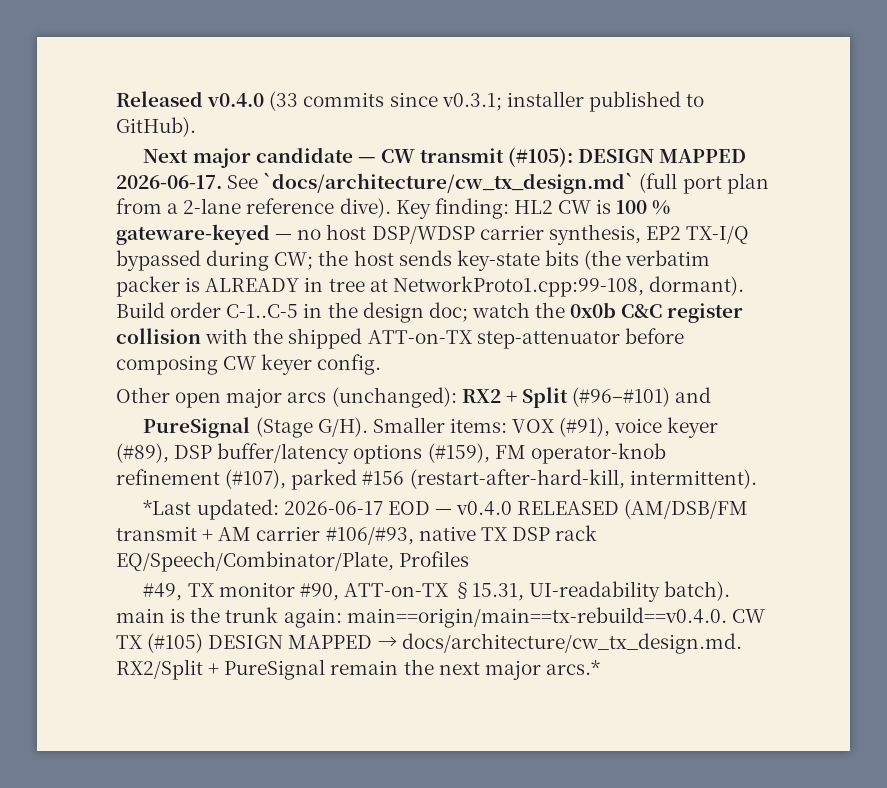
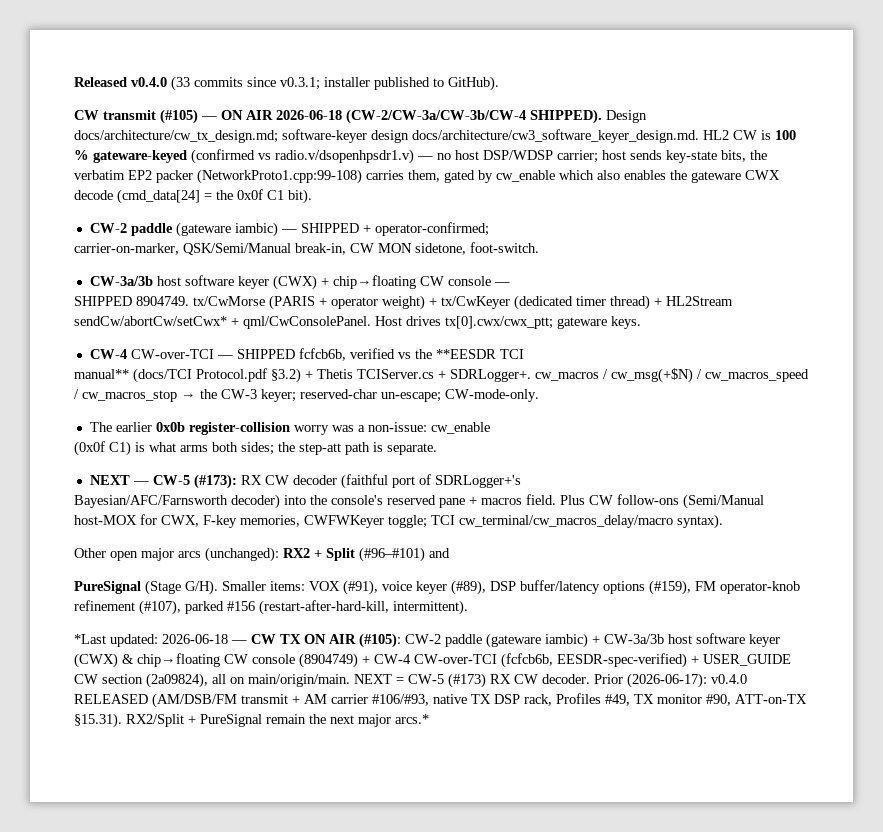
- Next major candidate — CW transmit (#105): DESIGN MAPPED 2026-06-17. See `docs/architecture/cw_tx_design.md` (full port plan from a 2-lane reference dive). Key finding: HL2 CW is 100 % gateware-keyed — no host DSP/WDSP carrier synthesis, EP2 TX-I/Q bypassed during CW; the host sends key-state bits (the verbatim packer is ALREADY in tree at NetworkProto1.cpp:99-108, dormant). Build order C-1..C-5 in the design doc; watch the 0x0b C&C register collision with the shipped ATT-on-TX step-attenuator before composing CW keyer config.
+ CW transmit (#105) — ON AIR 2026-06-18 (CW-2/CW-3a/CW-3b/CW-4 SHIPPED). Design docs/architecture/cw_tx_design.md; software-keyer design docs/architecture/cw3_software_keyer_design.md. HL2 CW is 100 % gateware-keyed (confirmed vs radio.v/dsopenhpsdr1.v) — no host DSP/WDSP carrier; host sends key-state bits, the verbatim EP2 packer (NetworkProto1.cpp:99-108) carries them, gated by cw_enable which also enables the gateware CWX decode (cmd_data[24] = the 0x0f C1 bit).
+ CW-2 paddle (gateware iambic) — SHIPPED + operator-confirmed;
+ carrier-on-marker, QSK/Semi/Manual break-in, CW MON sidetone, foot-switch.
+ CW-3a/3b host software keyer (CWX) + chip→floating CW console —
+ SHIPPED 8904749. tx/CwMorse (PARIS + operator weight) + tx/CwKeyer (dedicated timer thread) + HL2Stream sendCw/abortCw/setCwx* + qml/CwConsolePanel. Host drives tx[0].cwx/cwx_ptt; gateware keys.
+ CW-4 CW-over-TCI — SHIPPED fcfcb6b, verified vs the **EESDR TCI
+ manual** (docs/TCI Protocol.pdf §3.2) + Thetis TCIServer.cs + SDRLogger+. cw_macros / cw_msg(+$N) / cw_macros_speed / cw_macros_stop → the CW-3 keyer; reserved-char un-escape; CW-mode-only.
+ The earlier 0x0b register-collision worry was a non-issue: cw_enable
+ (0x0f C1) is what arms both sides; the step-att path is separate.
+ NEXT — CW-5 (#173): RX CW decoder (faithful port of SDRLogger+'s
+ Bayesian/AFC/Farnsworth decoder) into the console's reserved pane + macros field. Plus CW follow-ons (Semi/Manual host-MOX for CWX, F-key memories, CWFWKeyer toggle; TCI cw_terminal/cw_macros_delay/macro syntax).
- *Last updated: 2026-06-17 EOD — v0.4.0 RELEASED (AM/DSB/FM transmit + AM carrier #106/#93, native TX DSP rack EQ/Speech/Combinator/Plate, Profiles
- #49, TX monitor #90, ATT-on-TX §15.31, UI-readability batch). main is the trunk again: main==origin/main==tx-rebuild==v0.4.0. CW TX (#105) DESIGN MAPPED → docs/architecture/cw_tx_design.md. RX2/Split + PureSignal remain the next major arcs.*
+ *Last updated: 2026-06-18 — CW TX ON AIR (#105): CW-2 paddle (gateware iambic) + CW-3a/3b host software keyer (CWX) & chip→floating CW console (8904749) + CW-4 CW-over-TCI (fcfcb6b, EESDR-spec-verified) + USER_GUIDE CW section (2a09824), all on main/origin/main. NEXT = CW-5 (#173) RX CW decoder. Prior (2026-06-17): v0.4.0 RELEASED (AM/DSB/FM transmit + AM carrier #106/#93, native TX DSP rack, Profiles #49, TX monitor #90, ATT-on-TX §15.31). RX2/Split + PureSignal remain the next major arcs.*

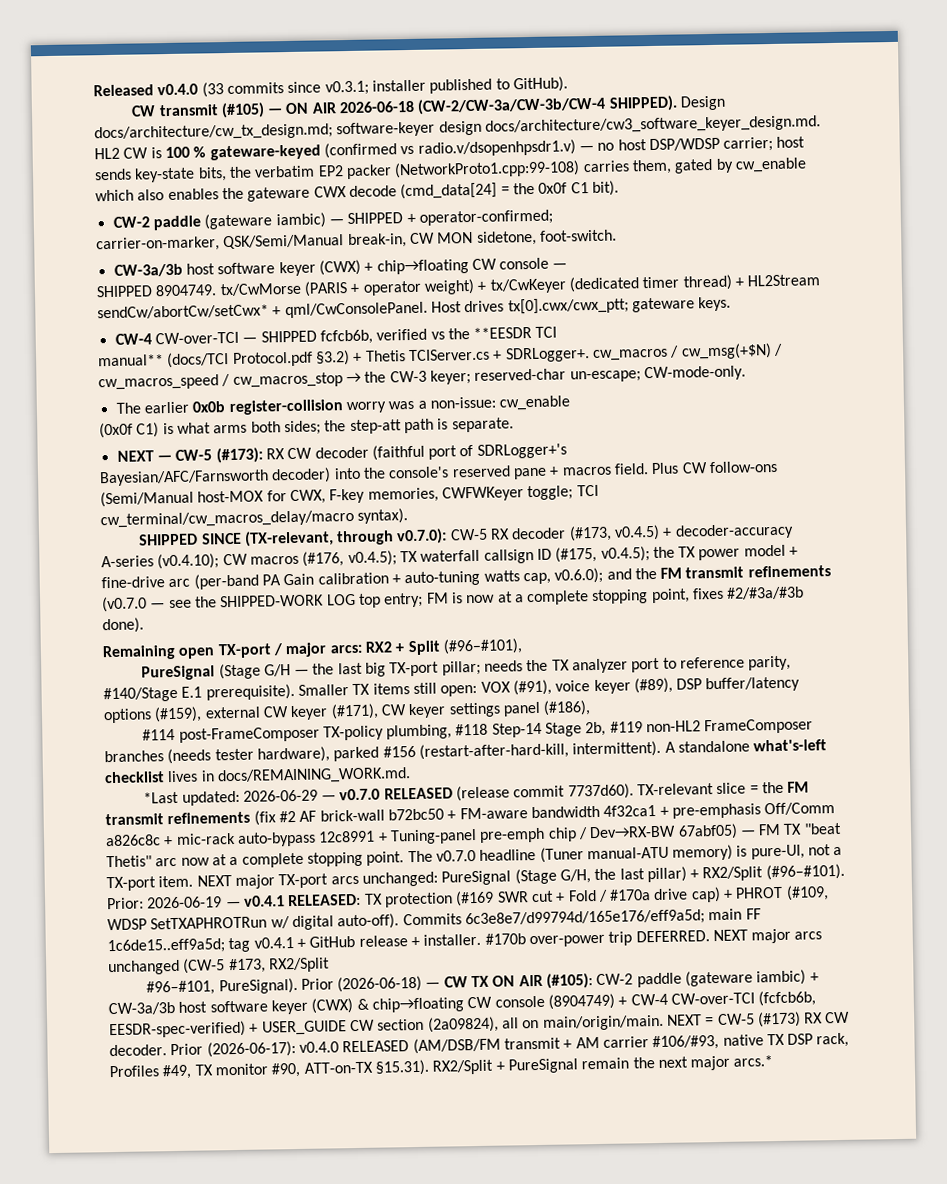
- Other open major arcs (unchanged): RX2 + Split (#96–#101) and
- PureSignal (Stage G/H). Smaller items: VOX (#91), voice keyer (#89), DSP buffer/latency options (#159), FM operator-knob refinement (#107), parked #156 (restart-after-hard-kill, intermittent).
- *Last updated: 2026-06-18 — CW TX ON AIR (#105): CW-2 paddle (gateware iambic) + CW-3a/3b host software keyer (CWX) & chip→floating CW console (8904749) + CW-4 CW-over-TCI (fcfcb6b, EESDR-spec-verified) + USER_GUIDE CW section (2a09824), all on main/origin/main.
+ SHIPPED SINCE (TX-relevant, through v0.7.0): CW-5 RX decoder (#173, v0.4.5) + decoder-accuracy A-series (v0.4.10); CW macros (#176, v0.4.5); TX waterfall callsign ID (#175, v0.4.5); the TX power model + fine-drive arc (per-band PA Gain calibration + auto-tuning watts cap, v0.6.0); and the FM transmit refinements (v0.7.0 — see the SHIPPED-WORK LOG top entry; FM is now at a complete stopping point, fixes #2/#3a/#3b done).
+ Remaining open TX-port / major arcs: RX2 + Split (#96–#101),
+ PureSignal (Stage G/H — the last big TX-port pillar; needs the TX analyzer port to reference parity, #140/Stage E.1 prerequisite). Smaller TX items still open: VOX (#91), voice keyer (#89), DSP buffer/latency options (#159), external CW keyer (#171), CW keyer settings panel (#186),
+ #114 post-FrameComposer TX-policy plumbing, #118 Step-14 Stage 2b, #119 non-HL2 FrameComposer branches (needs tester hardware), parked #156 (restart-after-hard-kill, intermittent). A standalone what's-left checklist lives in docs/REMAINING_WORK.md.
+ *Last updated: 2026-06-29 — v0.7.0 RELEASED (release commit 7737d60). TX-relevant slice = the FM transmit refinements (fix #2 AF brick-wall b72bc50 + FM-aware bandwidth 4f32ca1 + pre-emphasis Off/Comm a826c8c + mic-rack auto-bypass 12c8991 + Tuning-panel pre-emph chip / Dev→RX-BW 67abf05) — FM TX "beat Thetis" arc now at a complete stopping point. The v0.7.0 headline (Tuner manual-ATU memory) is pure-UI, not a TX-port item. NEXT major TX-port arcs unchanged: PureSignal (Stage G/H, the last pillar) + RX2/Split (#96–#101). Prior: 2026-06-19 — v0.4.1 RELEASED: TX protection (#169 SWR cut + Fold / #170a drive cap) + PHROT (#109, WDSP SetTXAPHROTRun w/ digital auto-off). Commits 6c3e8e7/d99794d/165e176/eff9a5d; main FF 1c6de15..eff9a5d; tag v0.4.1 + GitHub release + installer. #170b over-power trip DEFERRED. NEXT major arcs unchanged (CW-5 #173, RX2/Split
+ #96–#101, PureSignal). Prior (2026-06-18) — CW TX ON AIR (#105): CW-2 paddle (gateware iambic) + CW-3a/3b host software keyer (CWX) & chip→floating CW console (8904749) + CW-4 CW-over-TCI (fcfcb6b, EESDR-spec-verified) + USER_GUIDE CW section (2a09824), all on main/origin/main.

